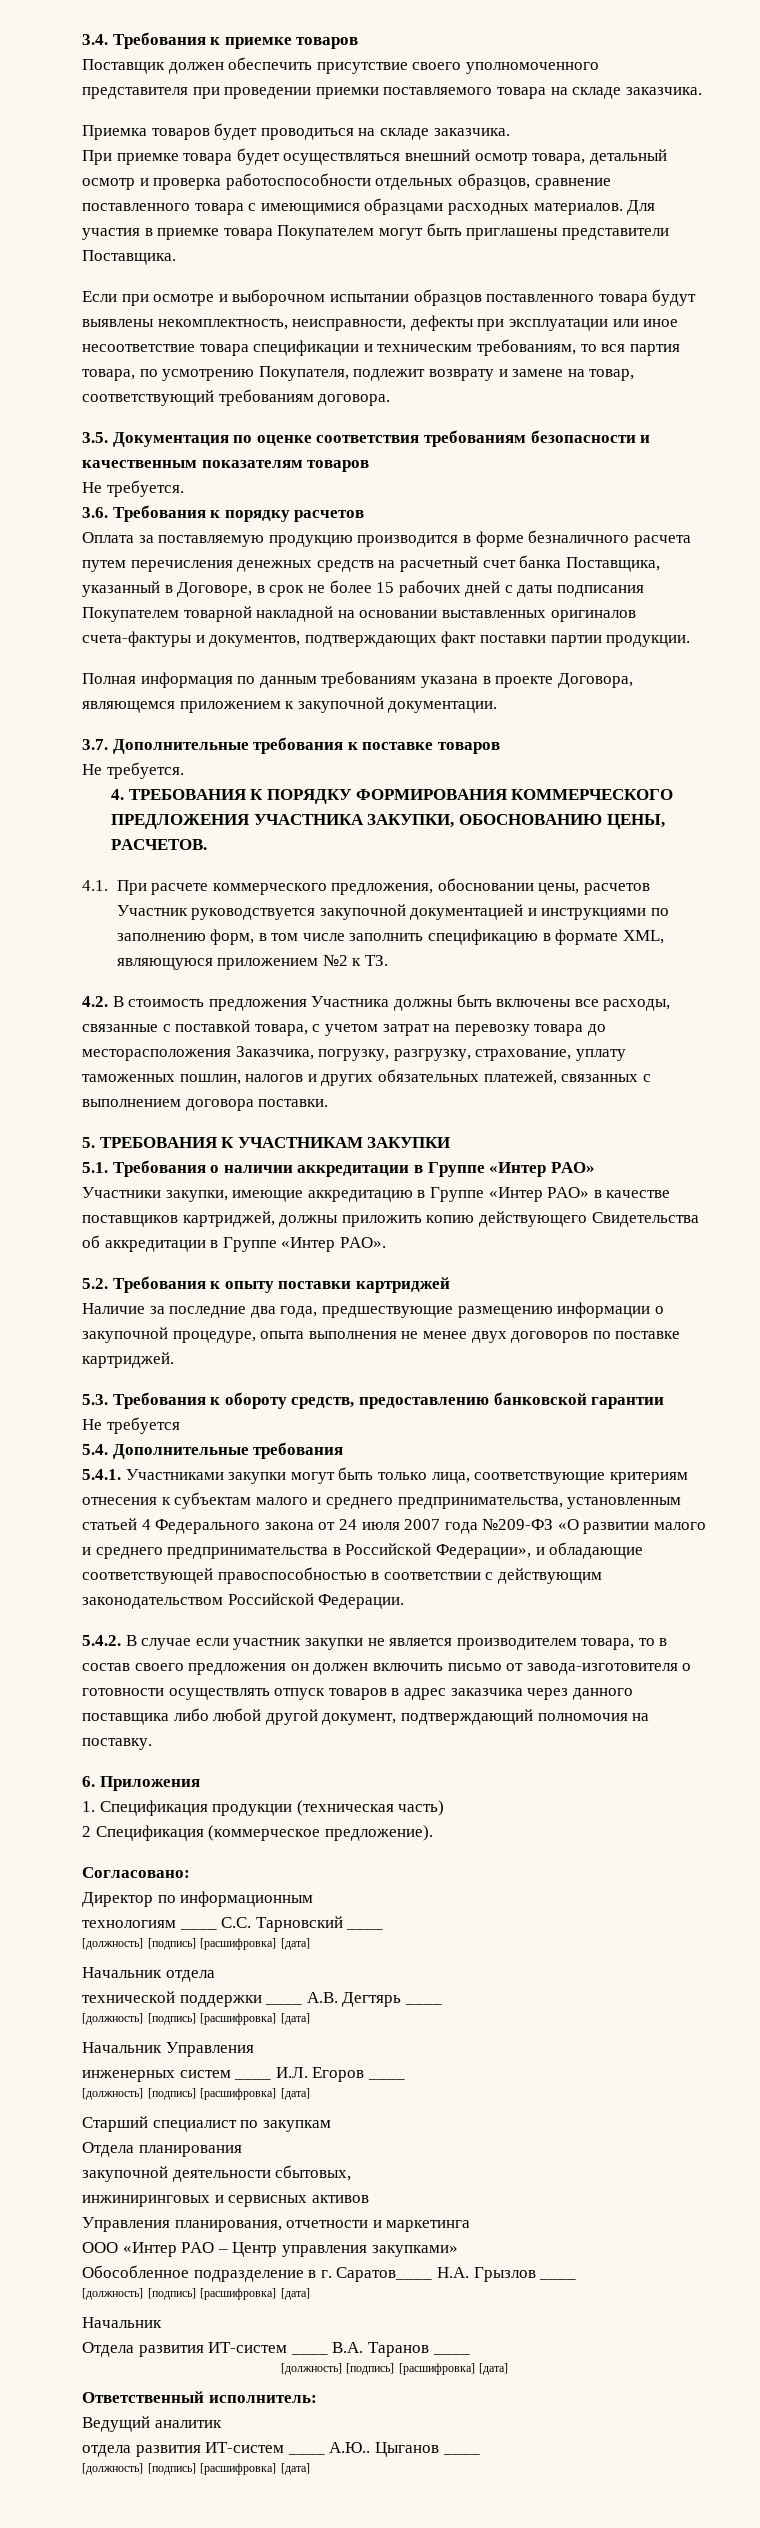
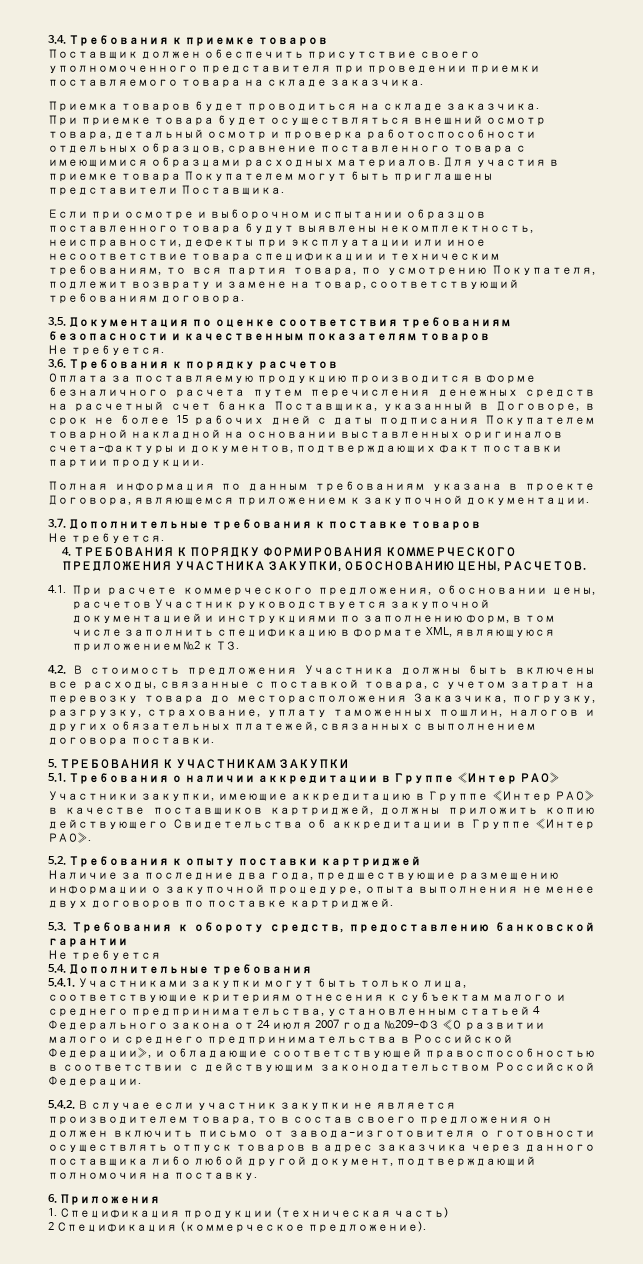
- Согласовано:
- Директор по информационным
- технологиям ____ С.С. Тарновский ____
- [должность] [подпись] [расшифровка] [дата]
- Начальник отдела
- технической поддержки ____ А.В. Дегтярь ____
- [должность] [подпись] [расшифровка] [дата]
- Начальник Управления
- инженерных систем ____ И.Л. Егоров ____
- [должность] [подпись] [расшифровка] [дата]
- Старший специалист по закупкам
- Отдела планирования
- закупочной деятельности сбытовых,
- инжиниринговых и сервисных активов
- Управления планирования, отчетности и маркетинга
- ООО «Интер РАО – Центр управления закупками»
- Обособленное подразделение в г. Саратов____ Н.А. Грызлов ____
- [должность] [подпись] [расшифровка] [дата]
- Начальник
- Отдела развития ИТ-систем ____ В.А. Таранов ____
- [должность] [подпись] [расшифровка] [дата]
- Ответственный исполнитель:
- Ведущий аналитик
- отдела развития ИТ-систем ____ А.Ю.. Цыганов ____
- [должность] [подпись] [расшифровка] [дата]

